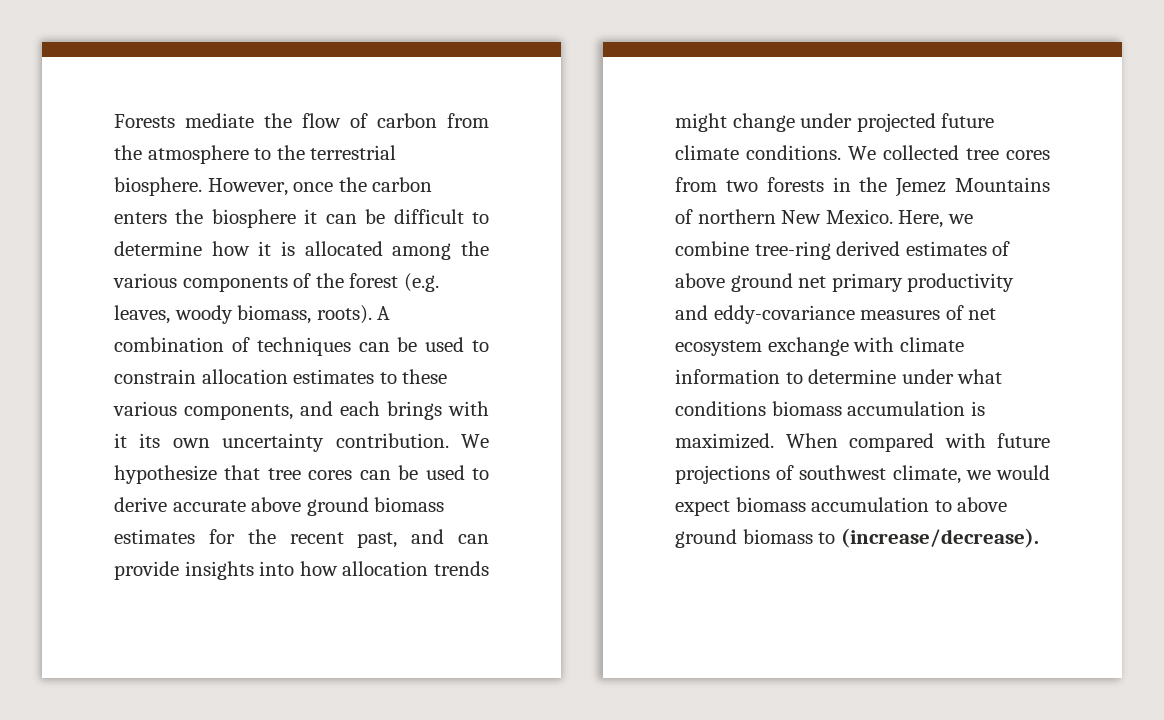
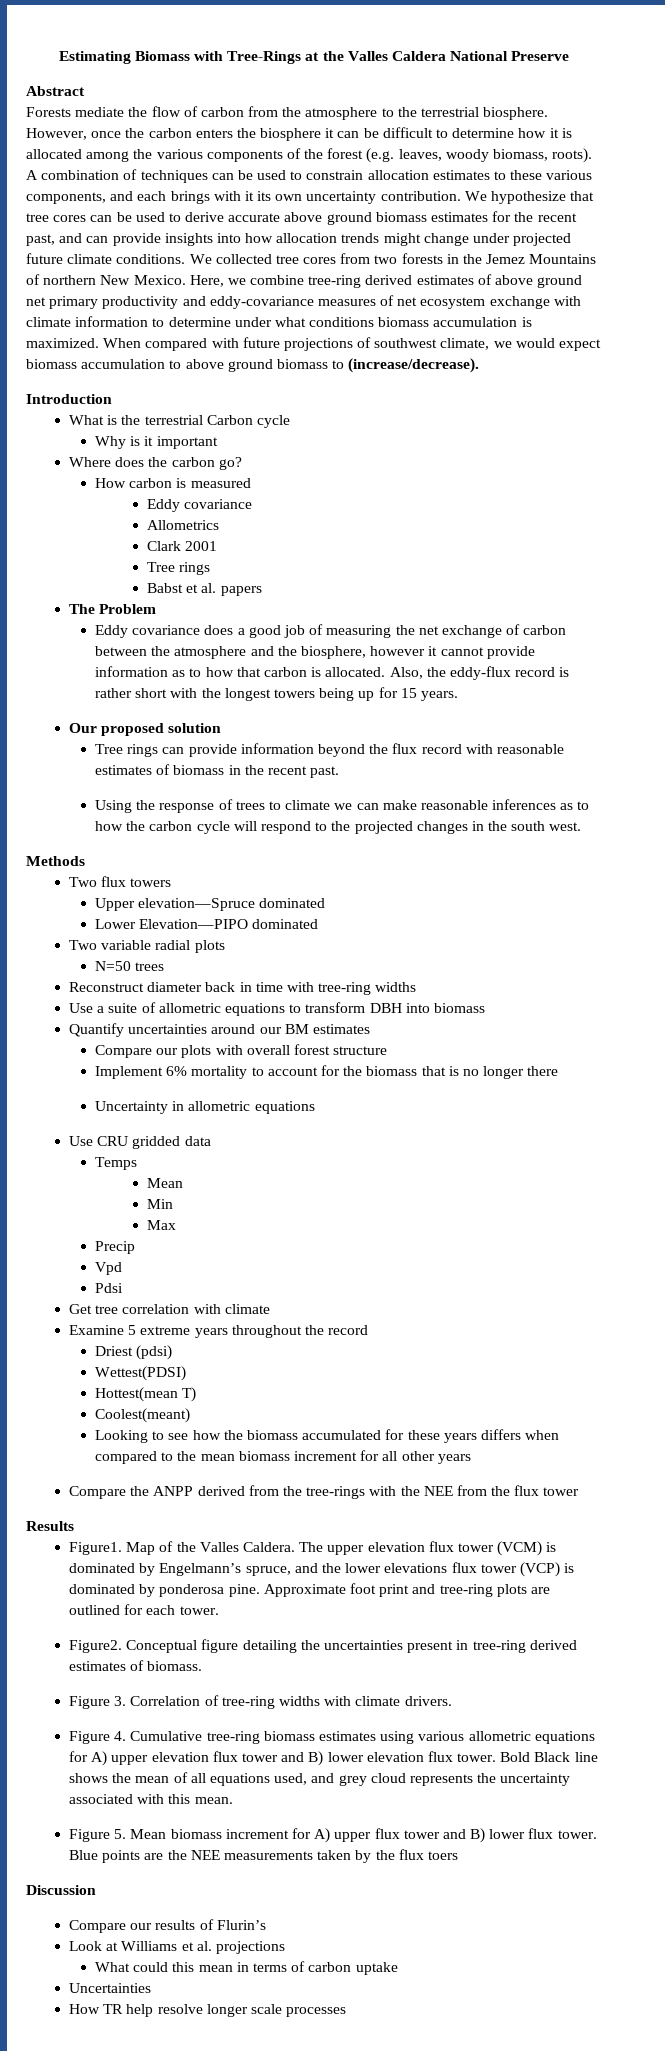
+ Estimating Biomass with Tree-Rings at the Valles Caldera National Preserve
+ Abstract
+ Introduction
+ What is the terrestrial Carbon cycle
+ Why is it important
+ Where does the carbon go?
+ How carbon is measured
+ Eddy covariance
+ Allometrics
+ Clark 2001
+ Tree rings
+ Babst et al. papers
+ The Problem
+ Eddy covariance does a good job of measuring the net exchange of carbon between the atmosphere and the biosphere, however it cannot provide information as to how that carbon is allocated. Also, the eddy-flux record is rather short with the longest towers being up for 15 years.
+ Our proposed solution
+ Tree rings can provide information beyond the flux record with reasonable estimates of biomass in the recent past.
+ Using the response of trees to climate we can make reasonable inferences as to how the carbon cycle will respond to the projected changes in the south west.
+ Methods
+ Two flux towers
+ Upper elevation—Spruce dominated
+ Lower Elevation—PIPO dominated
+ Two variable radial plots
+ N=50 trees
+ Reconstruct diameter back in time with tree-ring widths
+ Use a suite of allometric equations to transform DBH into biomass
+ Quantify uncertainties around our BM estimates
+ Compare our plots with overall forest structure
+ Implement 6% mortality to account for the biomass that is no longer there
+ Uncertainty in allometric equations
+ Use CRU gridded data
+ Temps
+ Mean
+ Min
+ Max
+ Precip
+ Vpd
+ Pdsi
+ Get tree correlation with climate
+ Examine 5 extreme years throughout the record
+ Driest (pdsi)
+ Wettest(PDSI)
+ Hottest(mean T)
+ Coolest(meant)
+ Looking to see how the biomass accumulated for these years differs when compared to the mean biomass increment for all other years
+ Compare the ANPP derived from the tree-rings with the NEE from the flux tower
+ Results
+ Figure1. Map of the Valles Caldera. The upper elevation flux tower (VCM) is dominated by Engelmann’s spruce, and the lower elevations flux tower (VCP) is dominated by ponderosa pine. Approximate foot print and tree-ring plots are outlined for each tower.
+ Figure2. Conceptual figure detailing the uncertainties present in tree-ring derived estimates of biomass.
+ Figure 3. Correlation of tree-ring widths with climate drivers.
+ Figure 4. Cumulative tree-ring biomass estimates using various allometric equations for A) upper elevation flux tower and B) lower elevation flux tower. Bold Black line shows the mean of all equations used, and grey cloud represents the uncertainty associated with this mean.
+ Figure 5. Mean biomass increment for A) upper flux tower and B) lower flux tower. Blue points are the NEE measurements taken by the flux toers
+ Discussion
+ Compare our results of Flurin’s
+ Look at Williams et al. projections
+ What could this mean in terms of carbon uptake
+ Uncertainties
+ How TR help resolve longer scale processes

